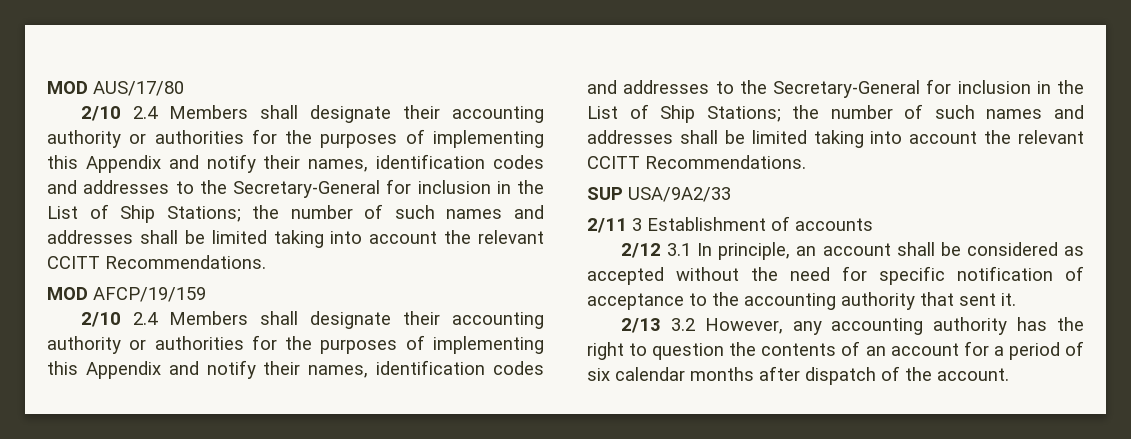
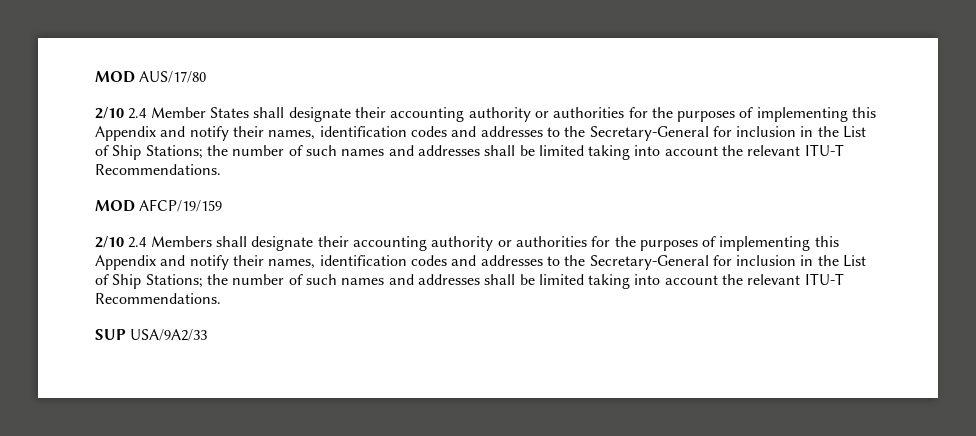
  MOD AUS/17/80
- 2/10 2.4 Members shall designate their accounting authority or authorities for the purposes of implementing this Appendix and notify their names, identification codes and addresses to the Secretary-General for inclusion in the List of Ship Stations; the number of such names and addresses shall be limited taking into account the relevant CCITT Recommendations.
+ 2/10 2.4 Member States shall designate their accounting authority or authorities for the purposes of implementing this Appendix and notify their names, identification codes and addresses to the Secretary-General for inclusion in the List of Ship Stations; the number of such names and addresses shall be limited taking into account the relevant ITU-T Recommendations.
  MOD AFCP/19/159
- 2/10 2.4 Members shall designate their accounting authority or authorities for the purposes of implementing this Appendix and notify their names, identification codes and addresses to the Secretary-General for inclusion in the List of Ship Stations; the number of such names and addresses shall be limited taking into account the relevant CCITT Recommendations.
+ 2/10 2.4 Members shall designate their accounting authority or authorities for the purposes of implementing this Appendix and notify their names, identification codes and addresses to the Secretary-General for inclusion in the List of Ship Stations; the number of such names and addresses shall be limited taking into account the relevant ITU-T Recommendations.
- 2/11 3 Establishment of accounts
- 2/12 3.1 In principle, an account shall be considered as accepted without the need for specific notification of acceptance to the accounting authority that sent it.
- 2/13 3.2 However, any accounting authority has the right to question the contents of an account for a period of six calendar months after dispatch of the account.

